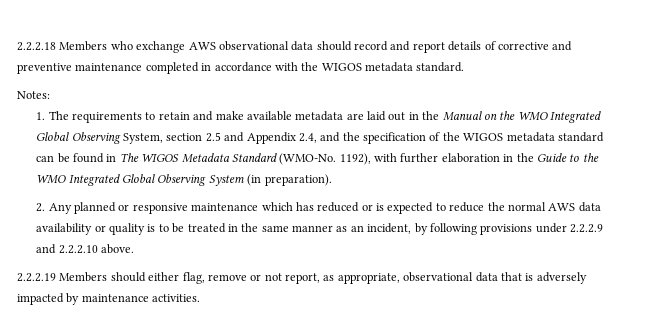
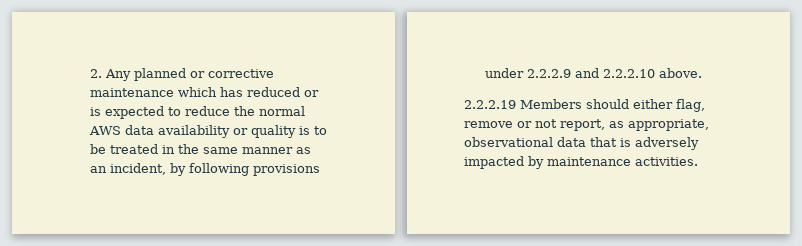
- 2.2.2.18 Members who exchange AWS observational data should record and report details of corrective and preventive maintenance completed in accordance with the WIGOS metadata standard.
- Notes:
- 1. The requirements to retain and make available metadata are laid out in the Manual on the WMO Integrated Global Observing System, section 2.5 and Appendix 2.4, and the specification of the WIGOS metadata standard can be found in The WIGOS Metadata Standard (WMO-No. 1192), with further elaboration in the Guide to the WMO Integrated Global Observing System (in preparation).
- 2. Any planned or responsive maintenance which has reduced or is expected to reduce the normal AWS data availability or quality is to be treated in the same manner as an incident, by following provisions under 2.2.2.9 and 2.2.2.10 above.
+ 2. Any planned or corrective maintenance which has reduced or is expected to reduce the normal AWS data availability or quality is to be treated in the same manner as an incident, by following provisions under 2.2.2.9 and 2.2.2.10 above.

